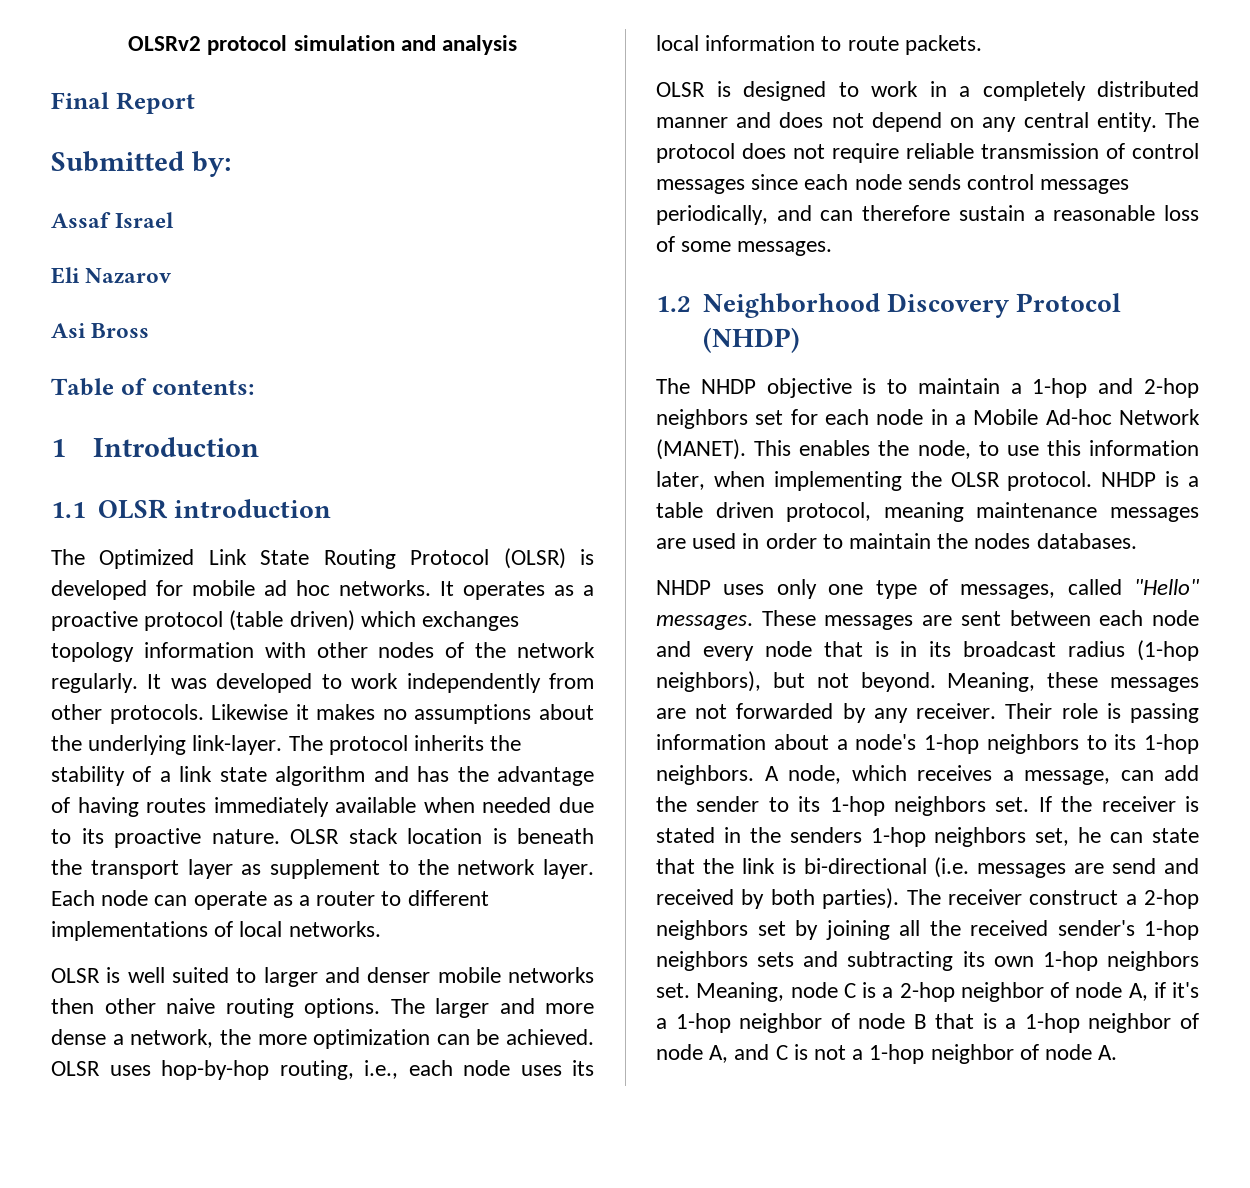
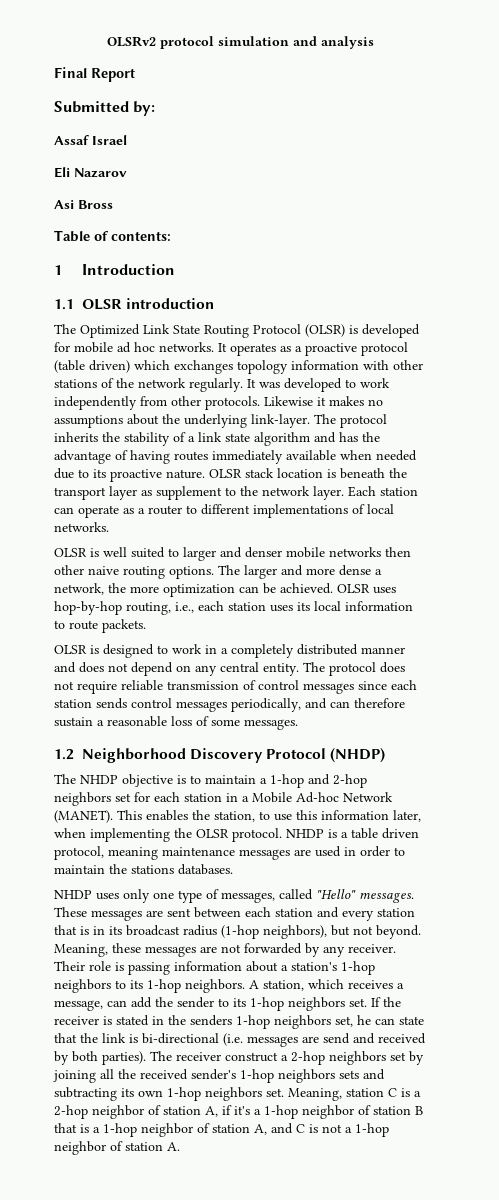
- It operates as a proactive protocol (table driven) which exchanges topology information with other nodes of the network regularly.
+ It operates as a proactive protocol (table driven) which exchanges topology information with other stations of the network regularly.
- Each node can operate as a router to different implementations of local networks.
+ Each station can operate as a router to different implementations of local networks.
- OLSR uses hop-by-hop routing, i.e., each node uses its local information to route packets.
+ OLSR uses hop-by-hop routing, i.e., each station uses its local information to route packets.
- The protocol does not require reliable transmission of control messages since each node sends control messages periodically, and can therefore sustain a reasonable loss of some messages.
+ The protocol does not require reliable transmission of control messages since each station sends control messages periodically, and can therefore sustain a reasonable loss of some messages.
- The NHDP objective is to maintain a 1-hop and 2-hop neighbors set for each node in a Mobile Ad-hoc Network (MANET).
+ The NHDP objective is to maintain a 1-hop and 2-hop neighbors set for each station in a Mobile Ad-hoc Network (MANET).
- This enables the node, to use this information later, when implementing the OLSR protocol.
+ This enables the station, to use this information later, when implementing the OLSR protocol.
- NHDP is a table driven protocol, meaning maintenance messages are used in order to maintain the nodes databases.
+ NHDP is a table driven protocol, meaning maintenance messages are used in order to maintain the stations databases.
- These messages are sent between each node and every node that is in its broadcast radius (1-hop neighbors), but not beyond.
+ These messages are sent between each station and every station that is in its broadcast radius (1-hop neighbors), but not beyond.
- Their role is passing information about a node's 1-hop neighbors to its 1-hop neighbors.
+ Their role is passing information about a station's 1-hop neighbors to its 1-hop neighbors.
- A node, which receives a message, can add the sender to its 1-hop neighbors set.
+ A station, which receives a message, can add the sender to its 1-hop neighbors set.
- Meaning, node C is a 2-hop neighbor of node A, if it's a 1-hop neighbor of node B that is a 1-hop neighbor of node A, and C is not a 1-hop neighbor of node A.
+ Meaning, station C is a 2-hop neighbor of station A, if it's a 1-hop neighbor of station B that is a 1-hop neighbor of station A, and C is not a 1-hop neighbor of station A.

